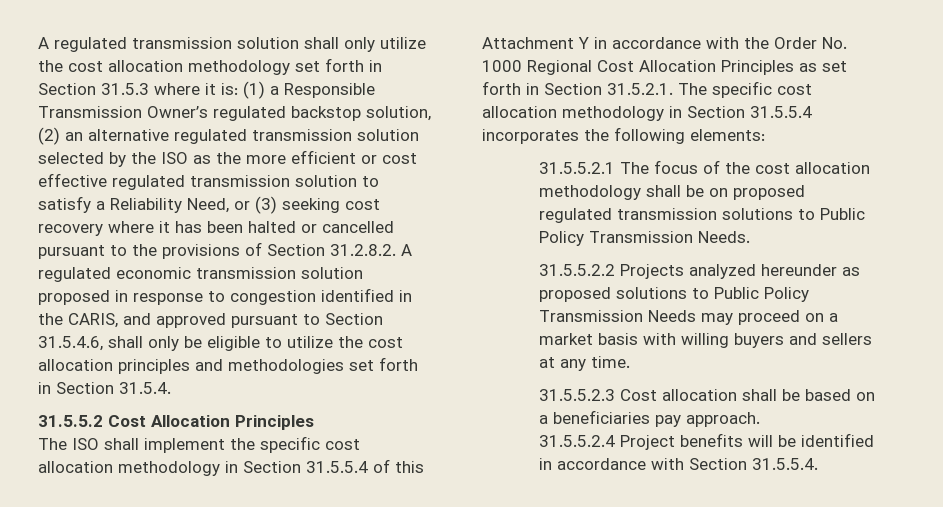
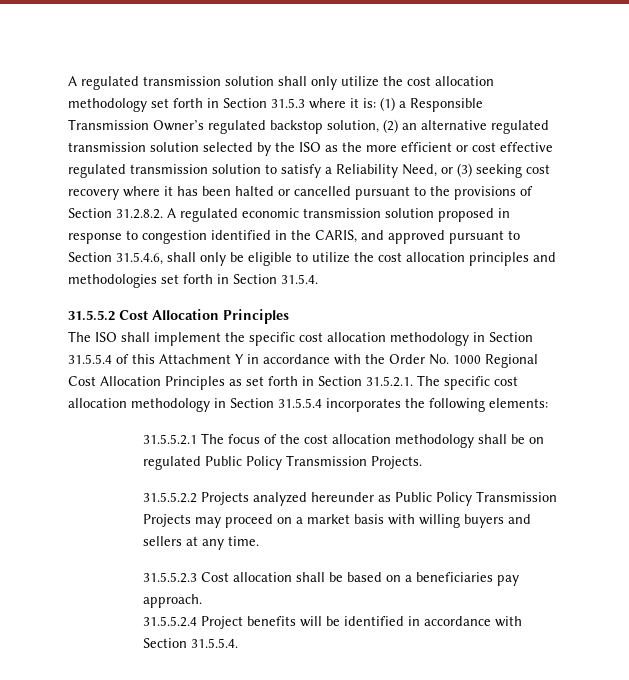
- 31.5.5.2.1 The focus of the cost allocation methodology shall be on proposed regulated transmission solutions to Public Policy Transmission Needs.
+ 31.5.5.2.1 The focus of the cost allocation methodology shall be on regulated Public Policy Transmission Projects.
- 31.5.5.2.2 Projects analyzed hereunder as proposed solutions to Public Policy Transmission Needs may proceed on a market basis with willing buyers and sellers at any time.
+ 31.5.5.2.2 Projects analyzed hereunder as Public Policy Transmission Projects may proceed on a market basis with willing buyers and sellers at any time.

